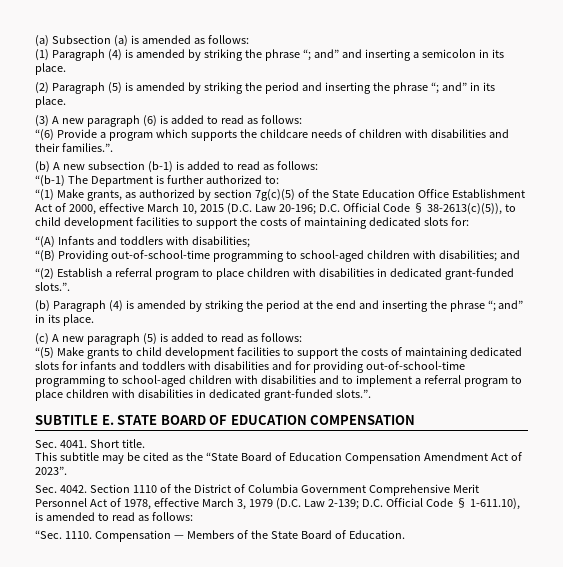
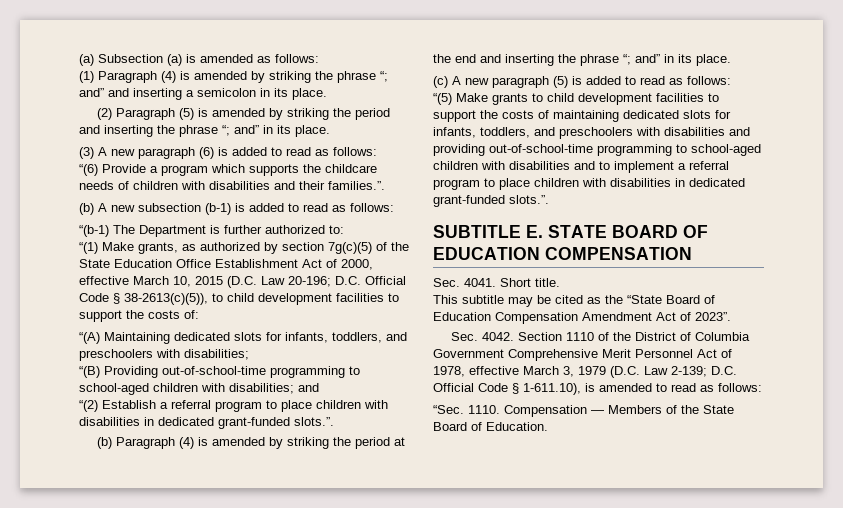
- “(1) Make grants, as authorized by section 7g(c)(5) of the State Education Office Establishment Act of 2000, effective March 10, 2015 (D.C. Law 20-196; D.C. Official Code § 38-2613(c)(5)), to child development facilities to support the costs of maintaining dedicated slots for:
- “(A) Infants and toddlers with disabilities;
+ “(1) Make grants, as authorized by section 7g(c)(5) of the State Education Office Establishment Act of 2000, effective March 10, 2015 (D.C. Law 20-196; D.C. Official Code § 38-2613(c)(5)), to child development facilities to support the costs of:
+ “(A) Maintaining dedicated slots for infants, toddlers, and preschoolers with disabilities;
- “(5) Make grants to child development facilities to support the costs of maintaining dedicated slots for infants and toddlers with disabilities and for providing out-of-school-time programming to school-aged children with disabilities and to implement a referral program to place children with disabilities in dedicated grant-funded slots.”.
+ “(5) Make grants to child development facilities to support the costs of maintaining dedicated slots for infants, toddlers, and preschoolers with disabilities and providing out-of-school-time programming to school-aged children with disabilities and to implement a referral program to place children with disabilities in dedicated grant-funded slots.”.

